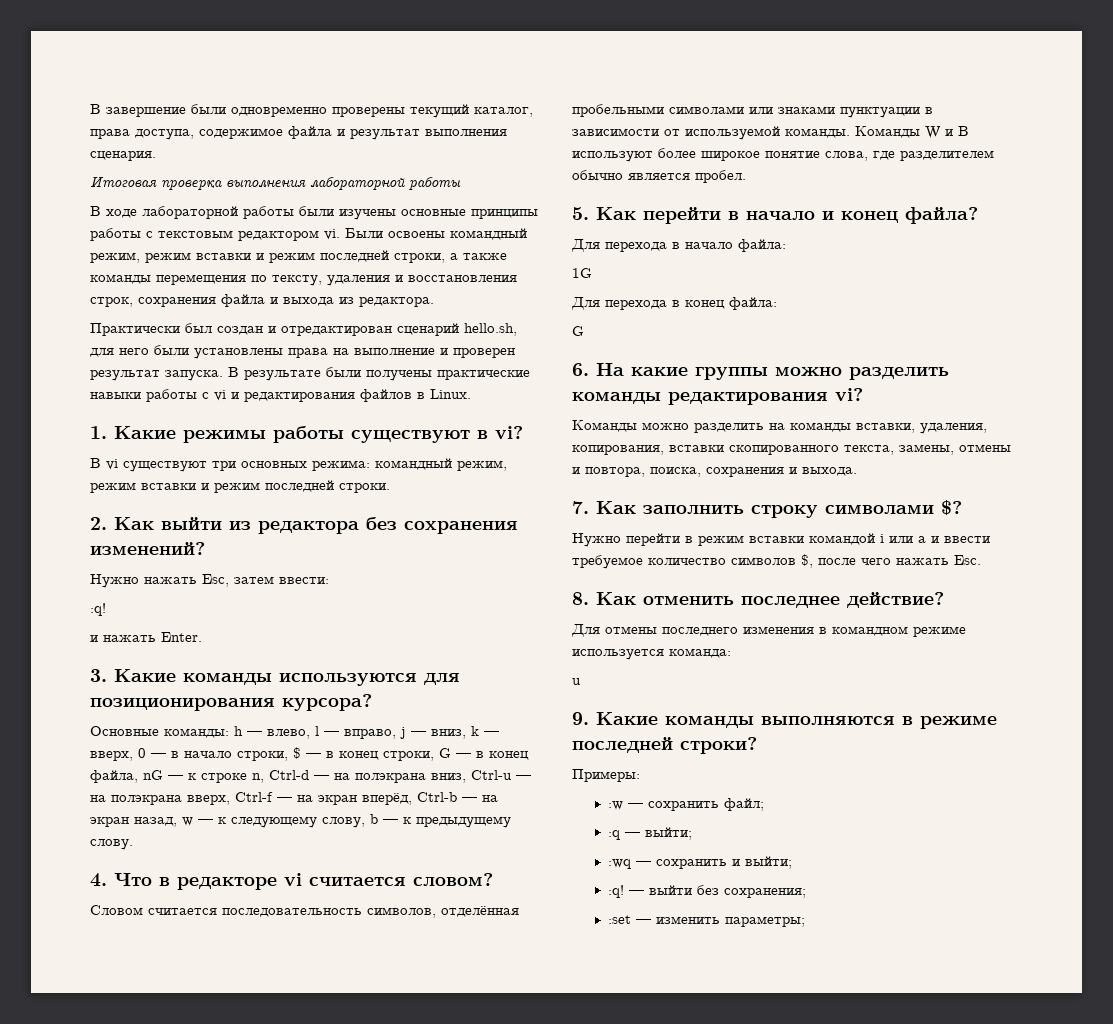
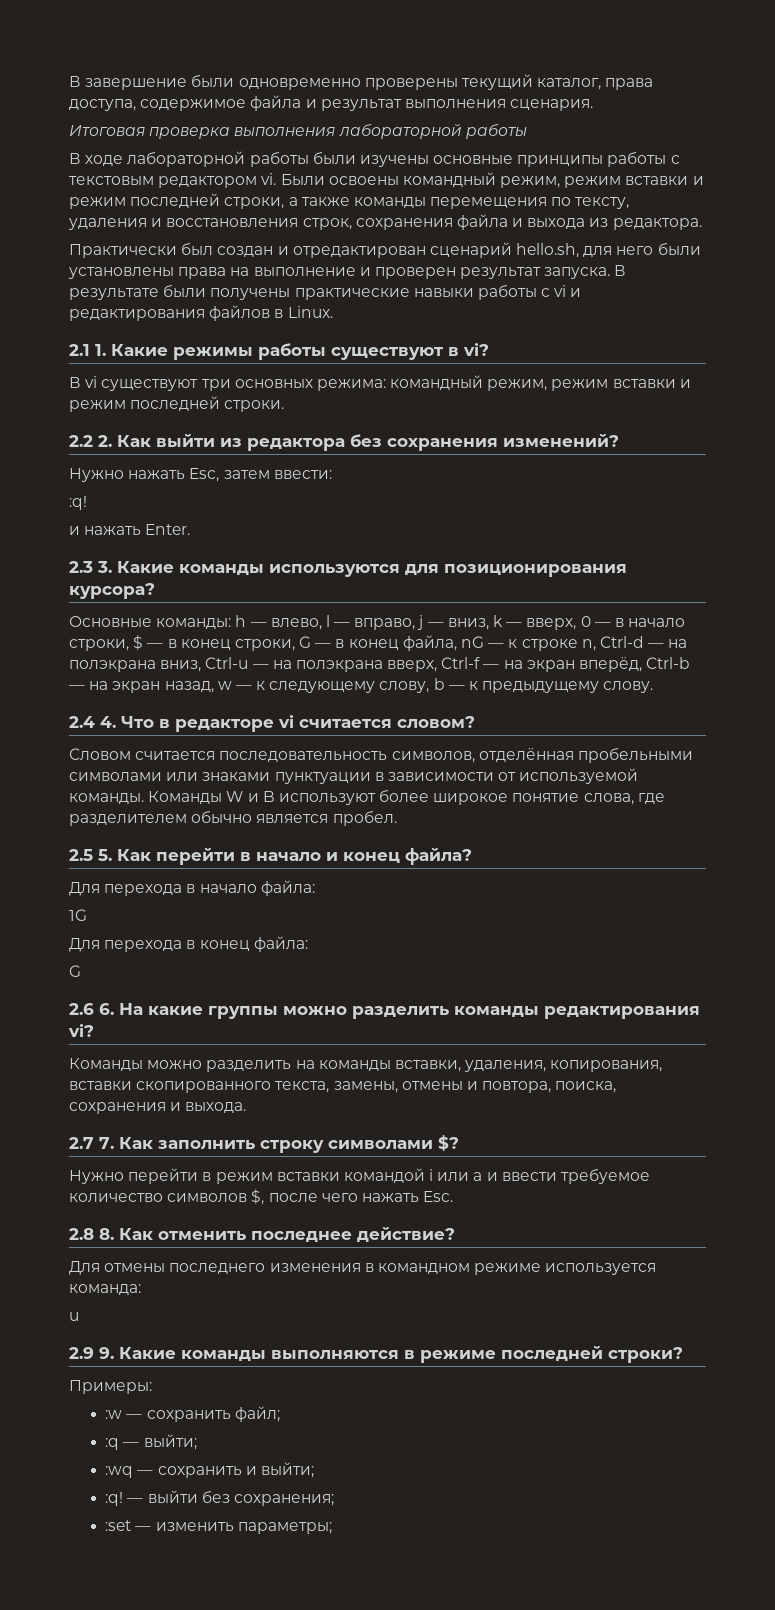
- 1. Какие режимы работы существуют в vi?
+ 2.1 1. Какие режимы работы существуют в vi?
- 2. Как выйти из редактора без сохранения изменений?
+ 2.2 2. Как выйти из редактора без сохранения изменений?
- 3. Какие команды используются для позиционирования курсора?
+ 2.3 3. Какие команды используются для позиционирования курсора?
- 4. Что в редакторе vi считается словом?
+ 2.4 4. Что в редакторе vi считается словом?
- 5. Как перейти в начало и конец файла?
+ 2.5 5. Как перейти в начало и конец файла?
- 6. На какие группы можно разделить команды редактирования vi?
+ 2.6 6. На какие группы можно разделить команды редактирования vi?
- 7. Как заполнить строку символами $?
+ 2.7 7. Как заполнить строку символами $?
- 8. Как отменить последнее действие?
+ 2.8 8. Как отменить последнее действие?
- 9. Какие команды выполняются в режиме последней строки?
+ 2.9 9. Какие команды выполняются в режиме последней строки?

